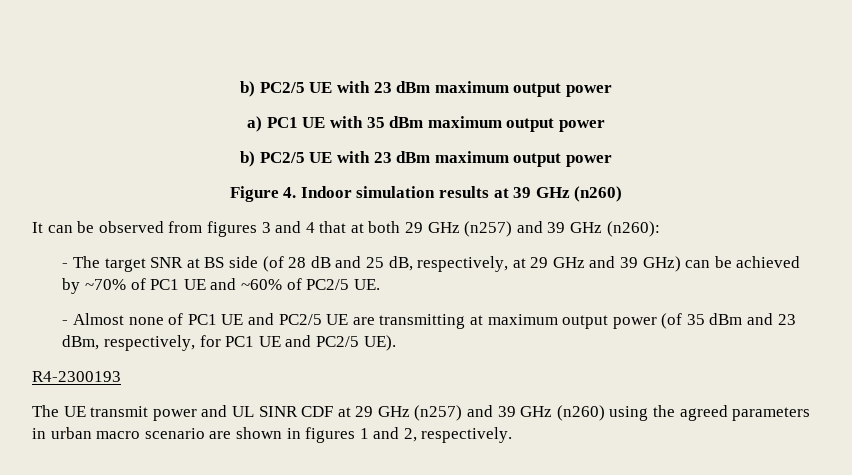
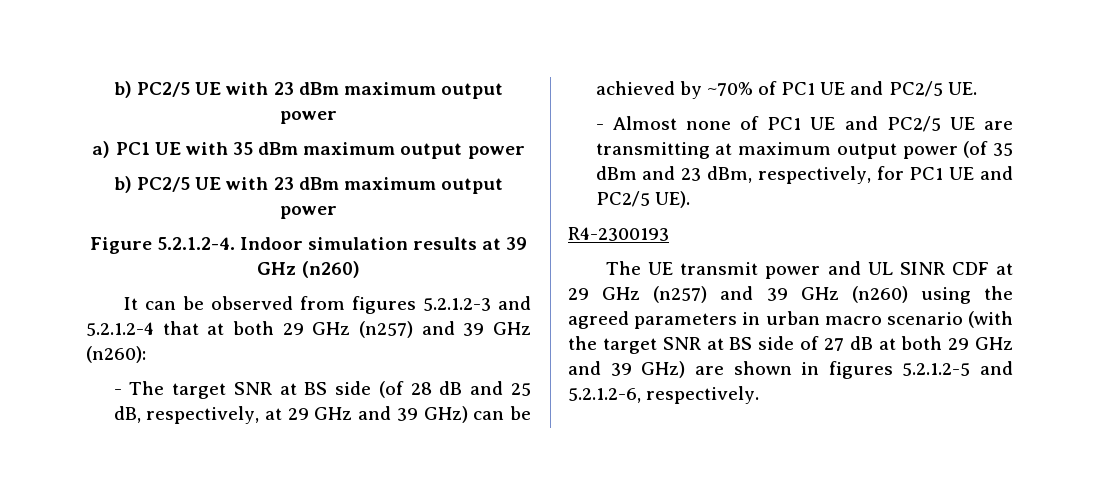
- Figure 4. Indoor simulation results at 39 GHz (n260)
+ Figure 5.2.1.2-4. Indoor simulation results at 39 GHz (n260)
- It can be observed from figures 3 and 4 that at both 29 GHz (n257) and 39 GHz (n260):
+ It can be observed from figures 5.2.1.2-3 and 5.2.1.2-4 that at both 29 GHz (n257) and 39 GHz (n260):
- - The target SNR at BS side (of 28 dB and 25 dB, respectively, at 29 GHz and 39 GHz) can be achieved by ~70% of PC1 UE and ~60% of PC2/5 UE.
+ - The target SNR at BS side (of 28 dB and 25 dB, respectively, at 29 GHz and 39 GHz) can be achieved by ~70% of PC1 UE and PC2/5 UE.
- The UE transmit power and UL SINR CDF at 29 GHz (n257) and 39 GHz (n260) using the agreed parameters in urban macro scenario are shown in figures 1 and 2, respectively.
+ The UE transmit power and UL SINR CDF at 29 GHz (n257) and 39 GHz (n260) using the agreed parameters in urban macro scenario (with the target SNR at BS side of 27 dB at both 29 GHz and 39 GHz) are shown in figures 5.2.1.2-5 and 5.2.1.2-6, respectively.

